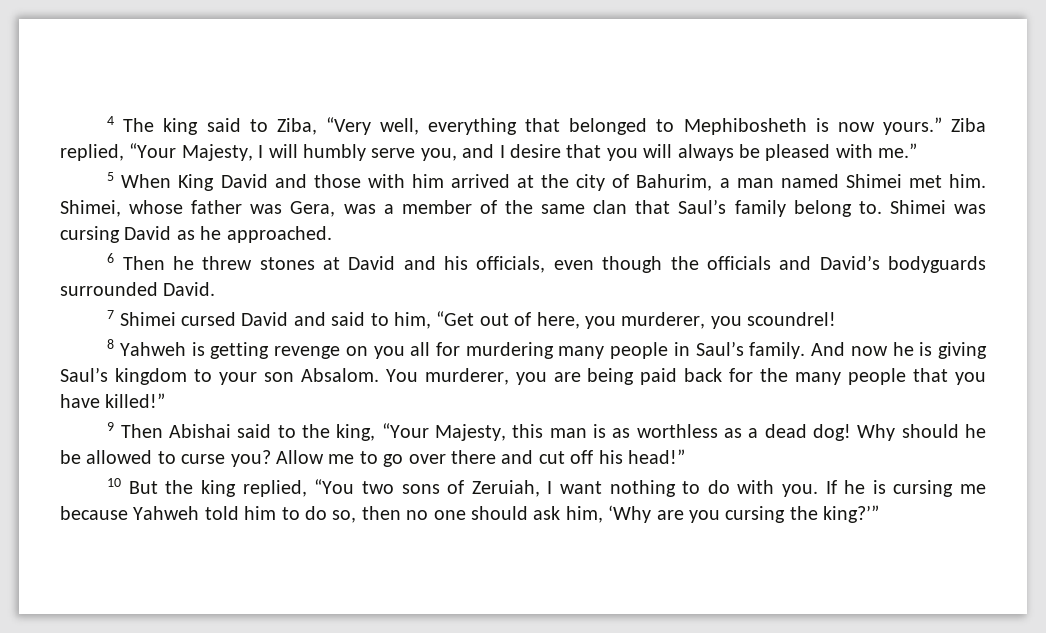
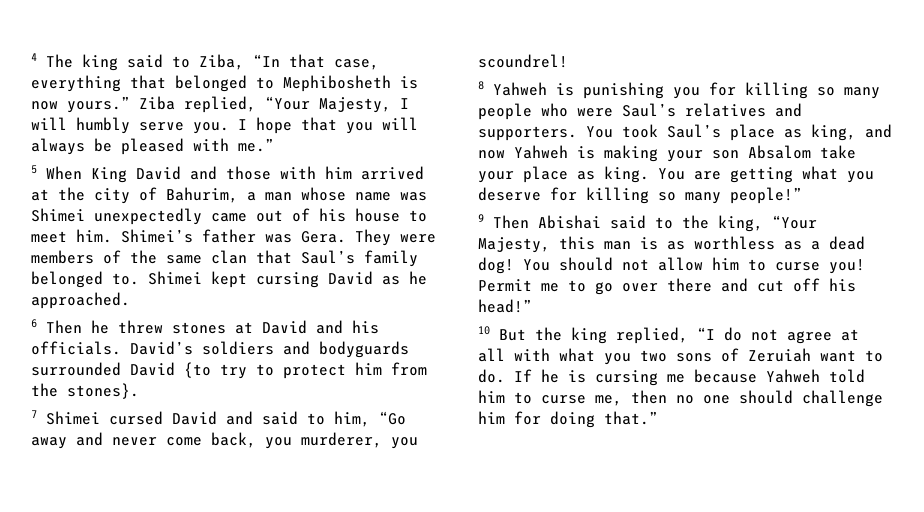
- 4 The king said to Ziba, “Very well, everything that belonged to Mephibosheth is now yours.”
+ 4 The king said to Ziba, “In that case, everything that belonged to Mephibosheth is now yours.”
- Ziba replied, “Your Majesty, I will humbly serve you, and I desire that you will always be pleased with me.”
+ Ziba replied, “Your Majesty, I will humbly serve you. I hope that you will always be pleased with me.”
- 5 When King David and those with him arrived at the city of Bahurim, a man named Shimei met him. Shimei, whose father was Gera, was a member of the same clan that Saul’s family belong to.
+ 5 When King David and those with him arrived at the city of Bahurim, a man whose name was Shimei unexpectedly came out of his house to meet him. Shimei’s father was Gera. They were members of the same clan that Saul’s family belonged to.
- Shimei was cursing David as he approached.
+ Shimei kept cursing David as he approached.
- 6 Then he threw stones at David and his officials, even though the officials and David’s bodyguards surrounded David.
+ 6 Then he threw stones at David and his officials. David’s soldiers and bodyguards surrounded David {to try to protect him from the stones}.
- 7 Shimei cursed David and said to him, “Get out of here, you murderer, you scoundrel!
+ 7 Shimei cursed David and said to him, “Go away and never come back, you murderer, you scoundrel!
- 8 Yahweh is getting revenge on you all for murdering many people in Saul’s family. And now he is giving Saul’s kingdom to your son Absalom. You murderer, you are being paid back for the many people that you have killed!”
+ 8 Yahweh is punishing you for killing so many people who were Saul’s relatives and supporters. You took Saul’s place as king, and now Yahweh is making your son Absalom take your place as king. You are getting what you deserve for killing so many people!”
- Why should he be allowed to curse you? Allow me to go over there and cut off his head!”
+ You should not allow him to curse you! Permit me to go over there and cut off his head!”
- 10 But the king replied, “You two sons of Zeruiah, I want nothing to do with you.
+ 10 But the king replied, “I do not agree at all with what you two sons of Zeruiah want to do.
- If he is cursing me because Yahweh told him to do so, then no one should ask him, ‘Why are you cursing the king?’”
+ If he is cursing me because Yahweh told him to curse me, then no one should challenge him for doing that.”

